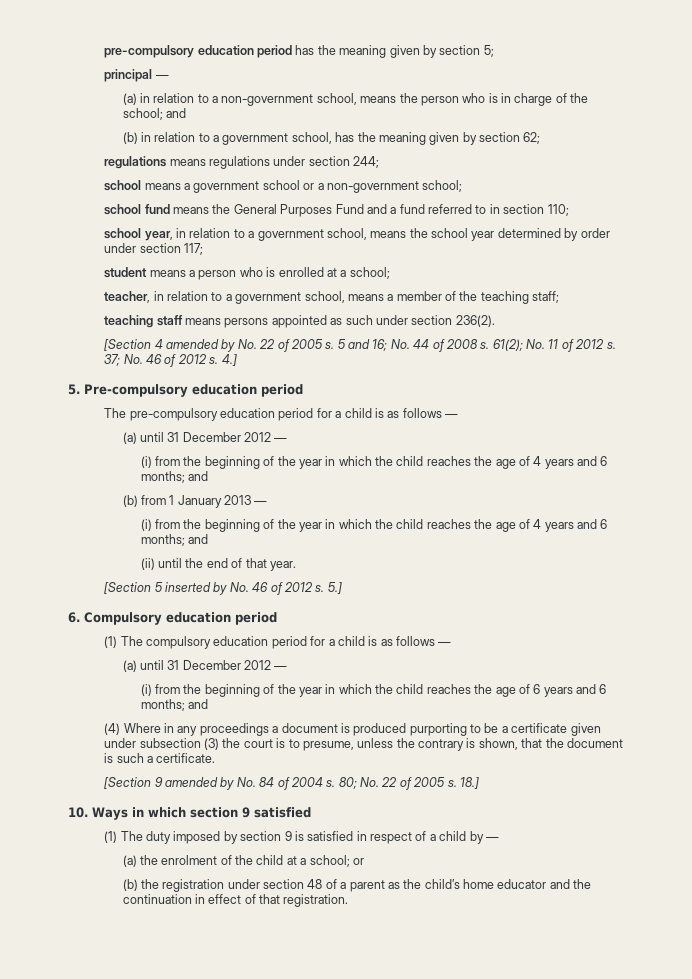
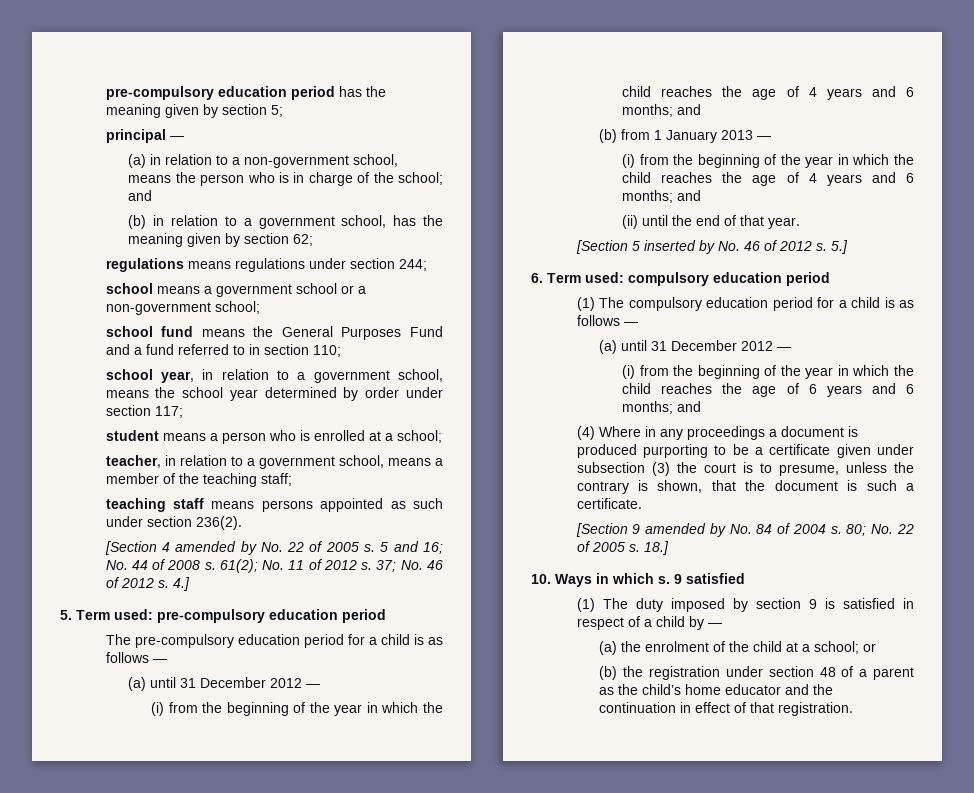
- 5. Pre-compulsory education period
+ 5. Term used: pre-compulsory education period
- 6. Compulsory education period
+ 6. Term used: compulsory education period
- 10. Ways in which section 9 satisfied
+ 10. Ways in which s. 9 satisfied

